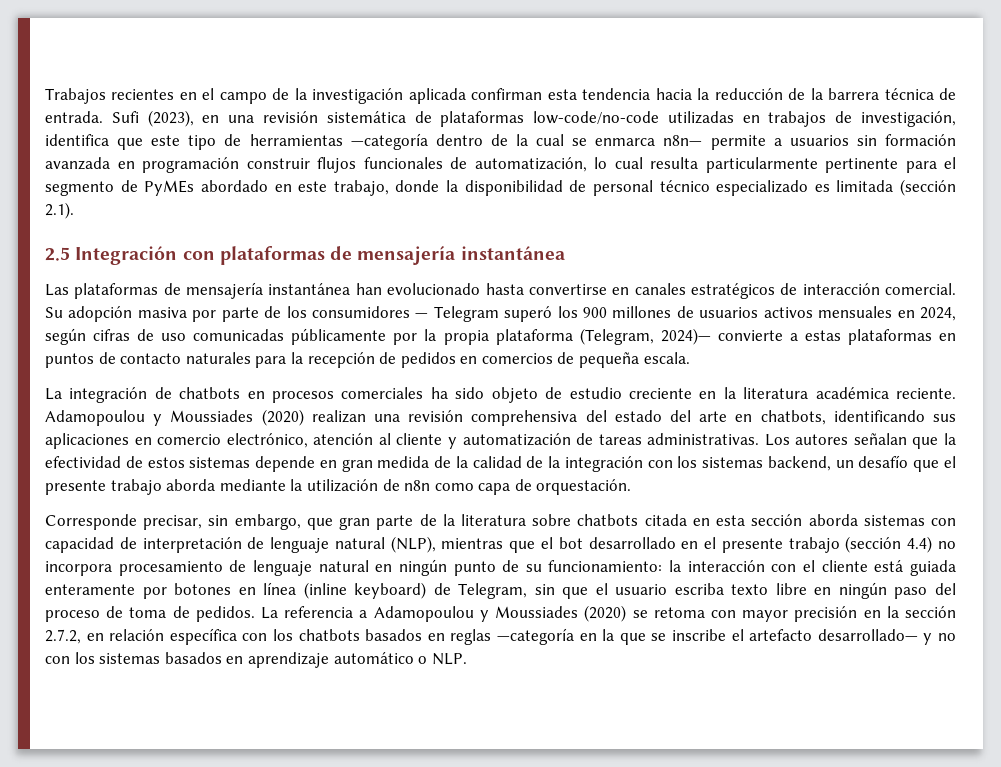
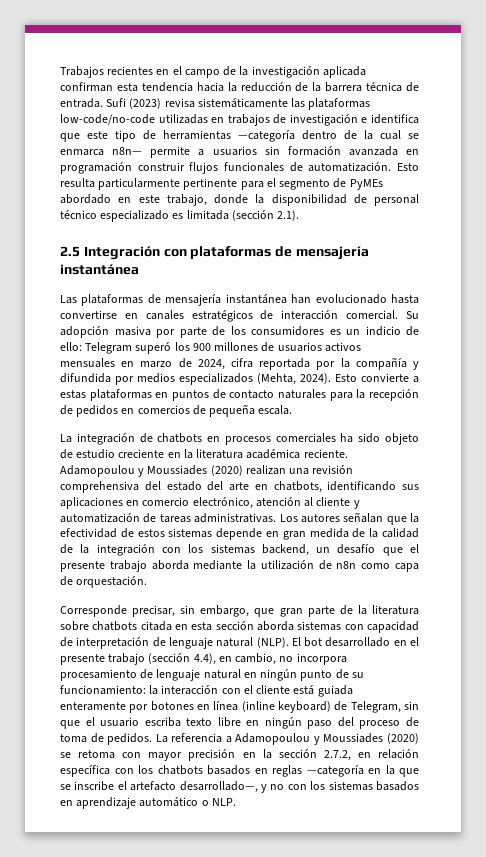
- Sufi (2023), en una revisión sistemática de plataformas low-code/no-code utilizadas en trabajos de investigación, identifica que este tipo de herramientas —categoría dentro de la cual se enmarca n8n— permite a usuarios sin formación avanzada en programación construir flujos funcionales de automatización, lo cual resulta particularmente pertinente para el segmento de PyMEs abordado en este trabajo, donde la disponibilidad de personal técnico especializado es limitada (sección 2.1).
+ Sufi (2023) revisa sistemáticamente las plataformas low-code/no-code utilizadas en trabajos de investigación e identifica que este tipo de herramientas —categoría dentro de la cual se enmarca n8n— permite a usuarios sin formación avanzada en programación construir flujos funcionales de automatización. Esto resulta particularmente pertinente para el segmento de PyMEs abordado en este trabajo, donde la disponibilidad de personal técnico especializado es limitada (sección 2.1).
- Su adopción masiva por parte de los consumidores — Telegram superó los 900 millones de usuarios activos mensuales en 2024, según cifras de uso comunicadas públicamente por la propia plataforma (Telegram, 2024)— convierte a estas plataformas en puntos de contacto naturales para la recepción de pedidos en comercios de pequeña escala.
+ Su adopción masiva por parte de los consumidores es un indicio de ello: Telegram superó los 900 millones de usuarios activos mensuales en marzo de 2024, cifra reportada por la compañía y difundida por medios especializados (Mehta, 2024). Esto convierte a estas plataformas en puntos de contacto naturales para la recepción de pedidos en comercios de pequeña escala.
- Corresponde precisar, sin embargo, que gran parte de la literatura sobre chatbots citada en esta sección aborda sistemas con capacidad de interpretación de lenguaje natural (NLP), mientras que el bot desarrollado en el presente trabajo (sección 4.4) no incorpora procesamiento de lenguaje natural en ningún punto de su funcionamiento:
+ Corresponde precisar, sin embargo, que gran parte de la literatura sobre chatbots citada en esta sección aborda sistemas con capacidad de interpretación de lenguaje natural (NLP). El bot desarrollado en el presente trabajo (sección 4.4), en cambio, no incorpora procesamiento de lenguaje natural en ningún punto de su funcionamiento:
- La referencia a Adamopoulou y Moussiades (2020) se retoma con mayor precisión en la sección 2.7.2, en relación específica con los chatbots basados en reglas —categoría en la que se inscribe el artefacto desarrollado— y no con los sistemas basados en aprendizaje automático o NLP.
+ La referencia a Adamopoulou y Moussiades (2020) se retoma con mayor precisión en la sección 2.7.2, en relación específica con los chatbots basados en reglas —categoría en la que se inscribe el artefacto desarrollado—, y no con los sistemas basados en aprendizaje automático o NLP.

